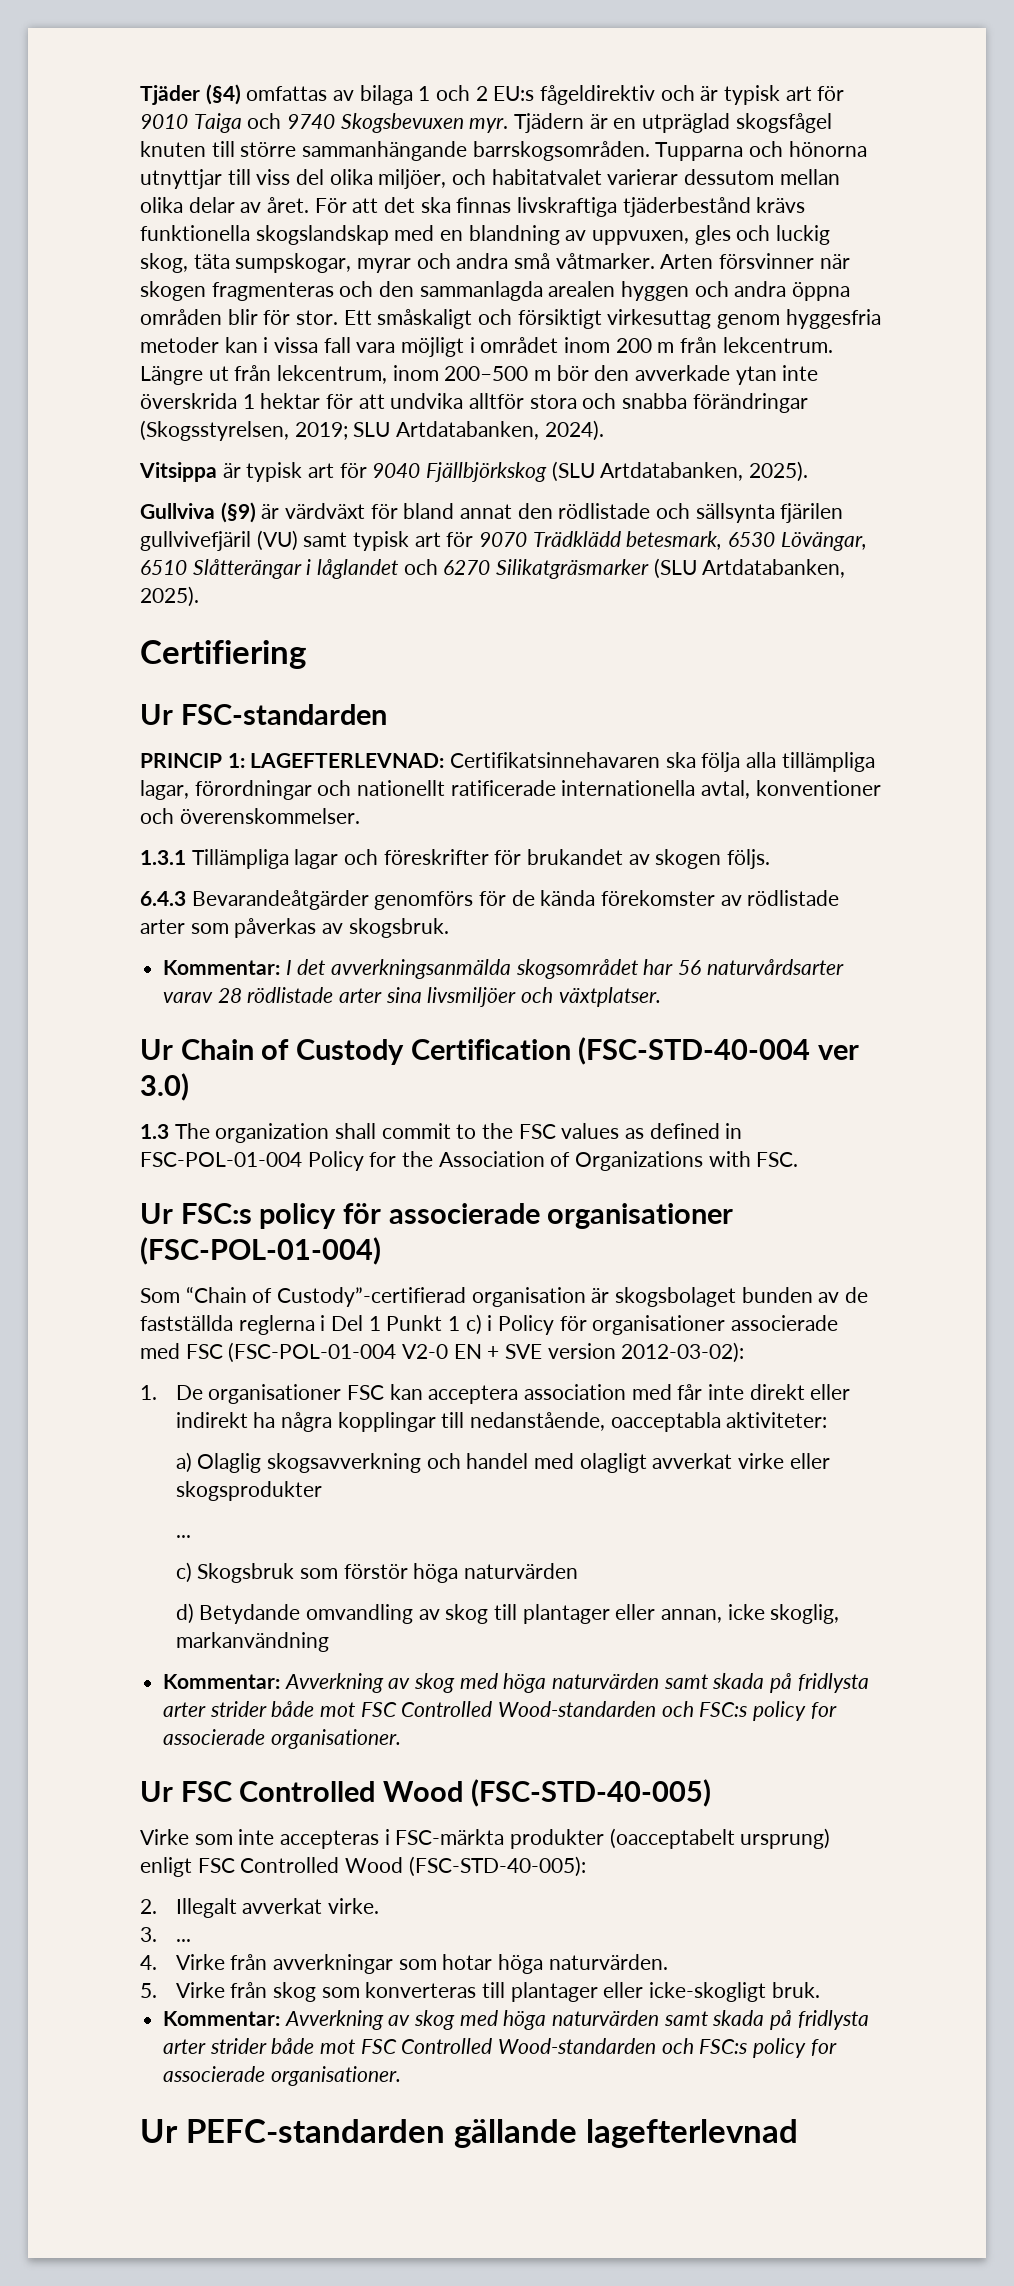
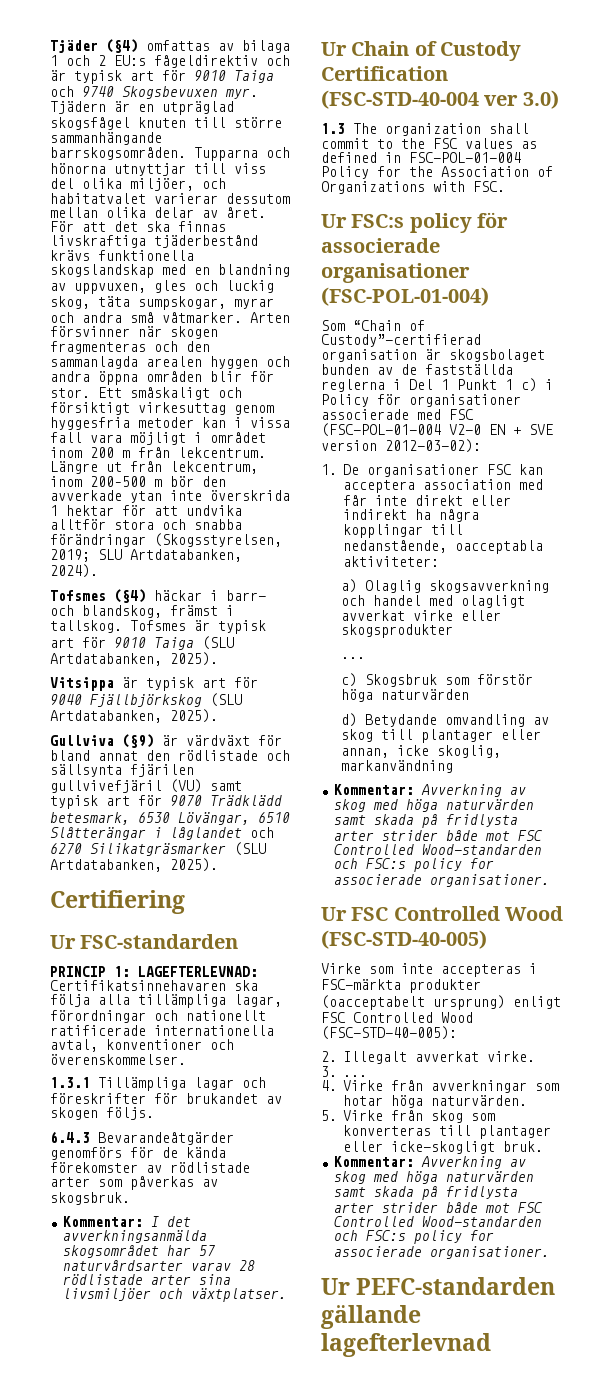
+ Tofsmes (§4) häckar i barr- och blandskog, främst i tallskog. Tofsmes är typisk art för 9010 Taiga (SLU Artdatabanken, 2025).
- Kommentar: I det avverkningsanmälda skogsområdet har 56 naturvårdsarter varav 28 rödlistade arter sina livsmiljöer och växtplatser.
+ Kommentar: I det avverkningsanmälda skogsområdet har 57 naturvårdsarter varav 28 rödlistade arter sina livsmiljöer och växtplatser.

